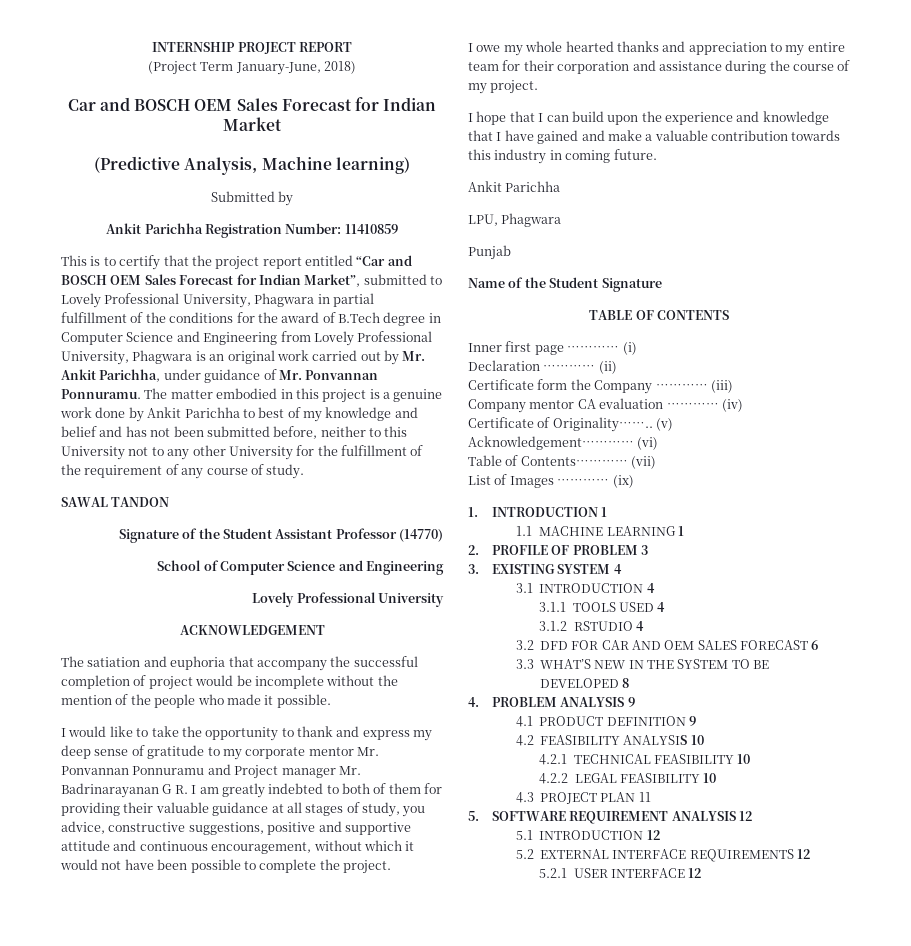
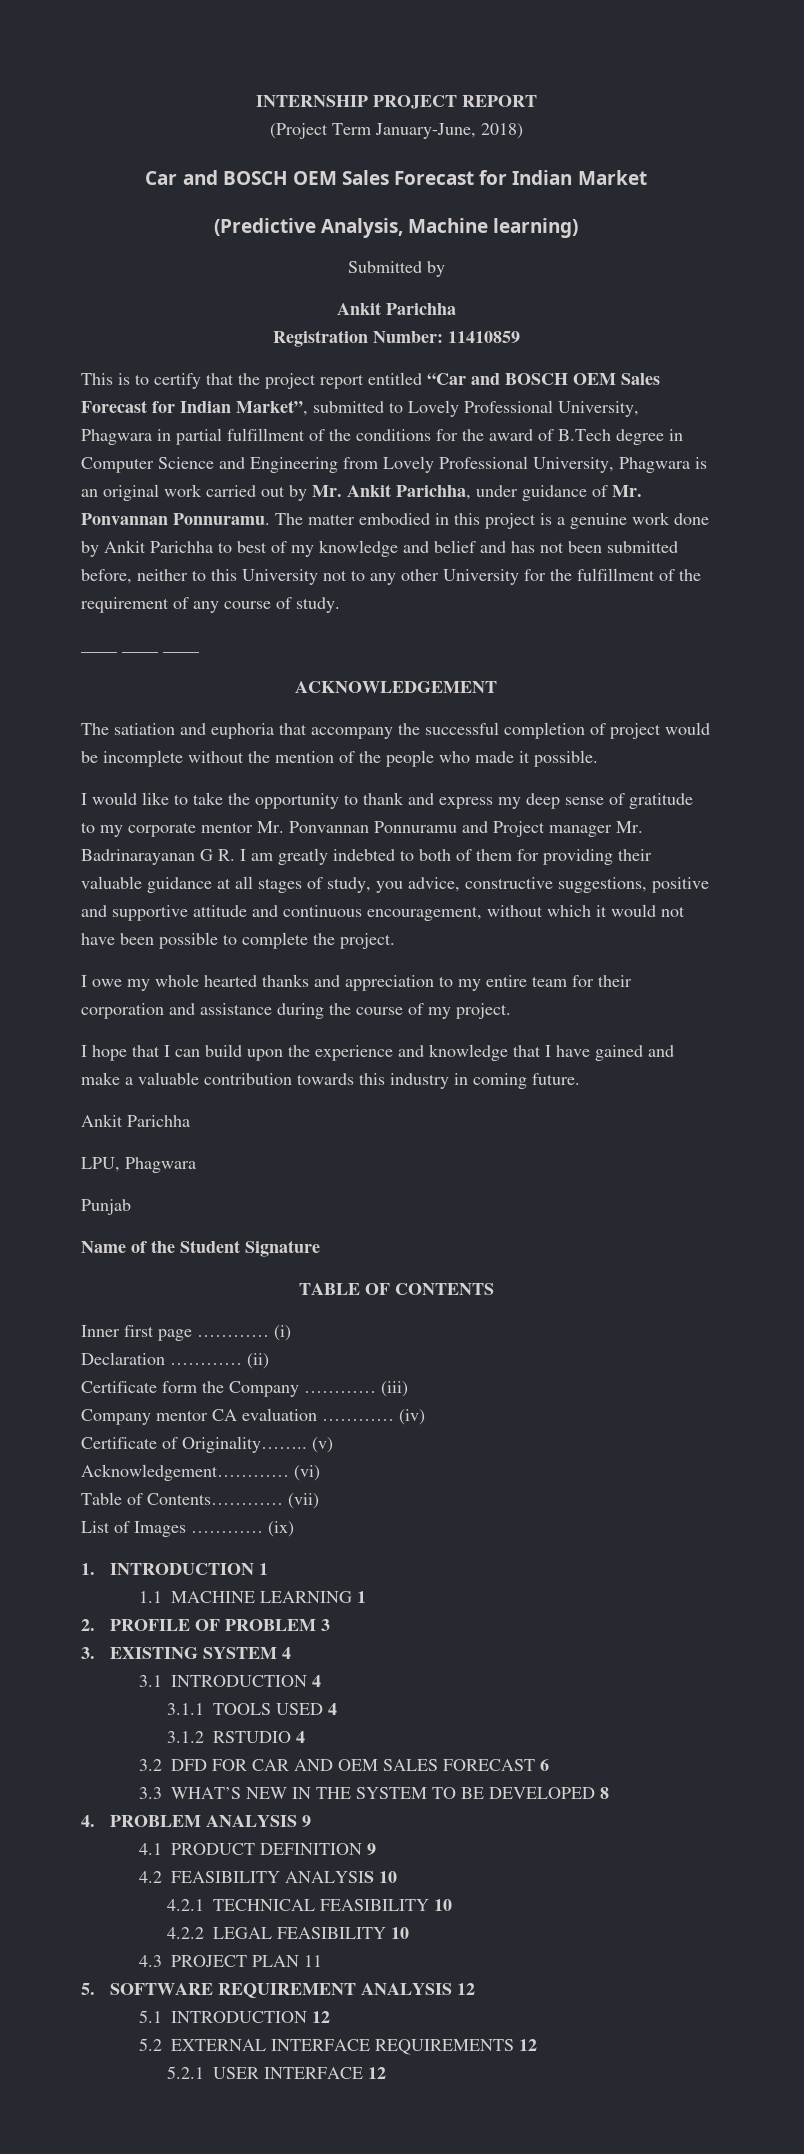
  Submitted by
- Ankit Parichha Registration Number: 11410859
+ Ankit Parichha
+ Registration Number: 11410859
- SAWAL TANDON
- Signature of the Student Assistant Professor (14770)
- School of Computer Science and Engineering
- Lovely Professional University
+ ____ ____ ____

